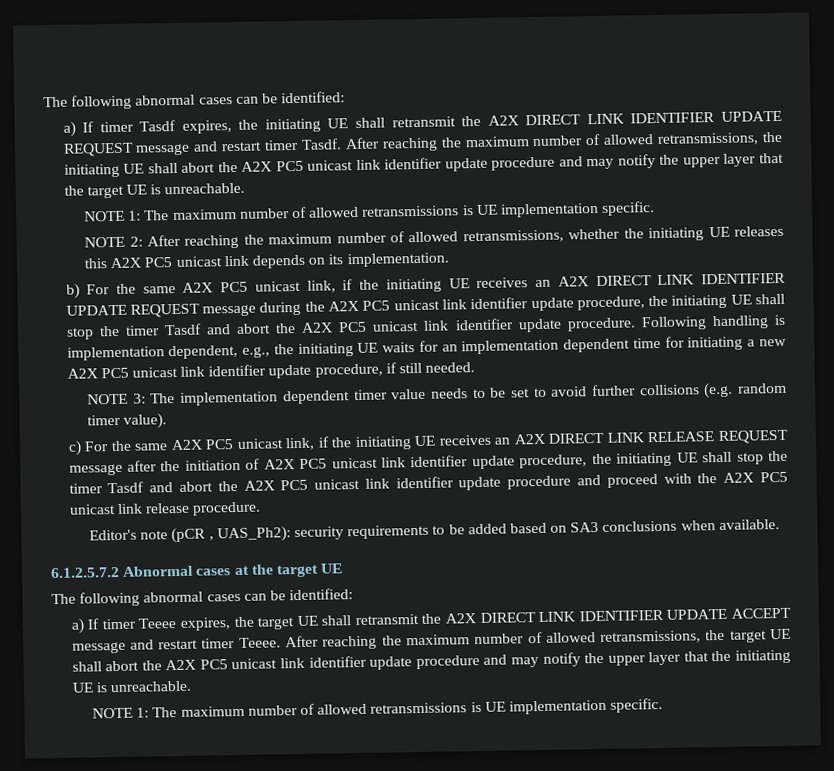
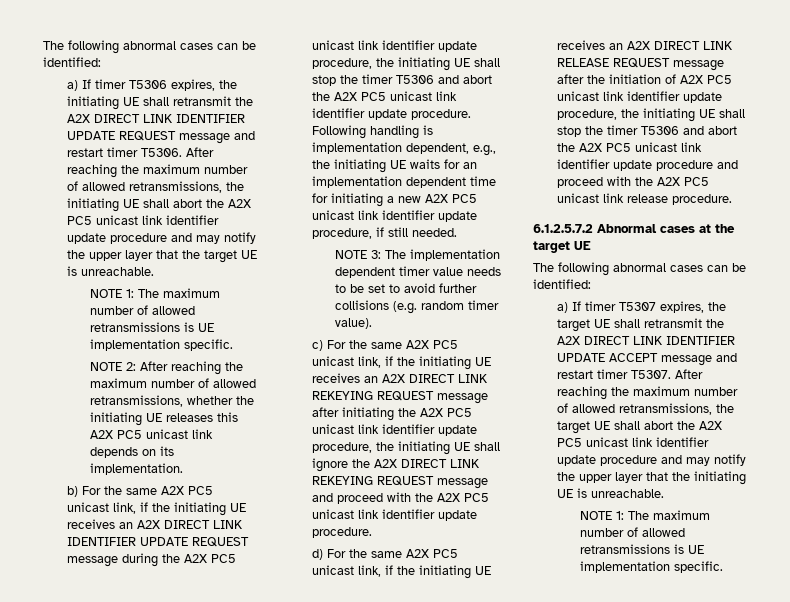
- a) If timer Tasdf expires, the initiating UE shall retransmit the A2X DIRECT LINK IDENTIFIER UPDATE REQUEST message and restart timer Tasdf.
+ a) If timer T5306 expires, the initiating UE shall retransmit the A2X DIRECT LINK IDENTIFIER UPDATE REQUEST message and restart timer T5306.
- b) For the same A2X PC5 unicast link, if the initiating UE receives an A2X DIRECT LINK IDENTIFIER UPDATE REQUEST message during the A2X PC5 unicast link identifier update procedure, the initiating UE shall stop the timer Tasdf and abort the A2X PC5 unicast link identifier update procedure.
+ b) For the same A2X PC5 unicast link, if the initiating UE receives an A2X DIRECT LINK IDENTIFIER UPDATE REQUEST message during the A2X PC5 unicast link identifier update procedure, the initiating UE shall stop the timer T5306 and abort the A2X PC5 unicast link identifier update procedure.
- c) For the same A2X PC5 unicast link, if the initiating UE receives an A2X DIRECT LINK RELEASE REQUEST message after the initiation of A2X PC5 unicast link identifier update procedure, the initiating UE shall stop the timer Tasdf and abort the A2X PC5 unicast link identifier update procedure and proceed with the A2X PC5 unicast link release procedure.
+ c) For the same A2X PC5 unicast link, if the initiating UE receives an A2X DIRECT LINK REKEYING REQUEST message after initiating the A2X PC5 unicast link identifier update procedure, the initiating UE shall ignore the A2X DIRECT LINK REKEYING REQUEST message and proceed with the A2X PC5 unicast link identifier update procedure.
+ d) For the same A2X PC5 unicast link, if the initiating UE receives an A2X DIRECT LINK RELEASE REQUEST message after the initiation of A2X PC5 unicast link identifier update procedure, the initiating UE shall stop the timer T5306 and abort the A2X PC5 unicast link identifier update procedure and proceed with the A2X PC5 unicast link release procedure.
- Editor's note (pCR , UAS_Ph2): security requirements to be added based on SA3 conclusions when available.
- a) If timer Teeee expires, the target UE shall retransmit the A2X DIRECT LINK IDENTIFIER UPDATE ACCEPT message and restart timer Teeee.
+ a) If timer T5307 expires, the target UE shall retransmit the A2X DIRECT LINK IDENTIFIER UPDATE ACCEPT message and restart timer T5307.

